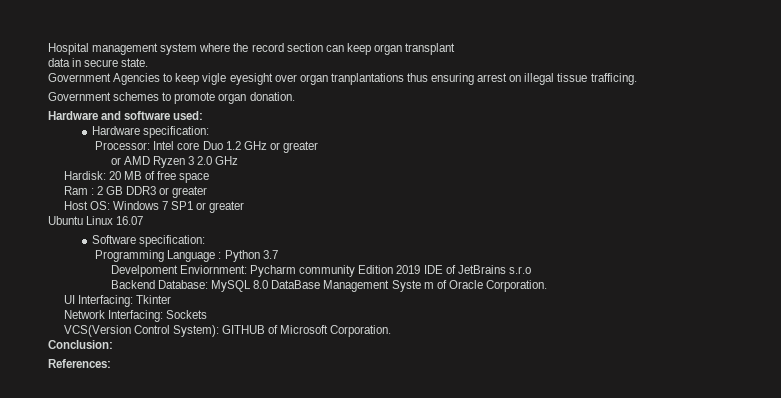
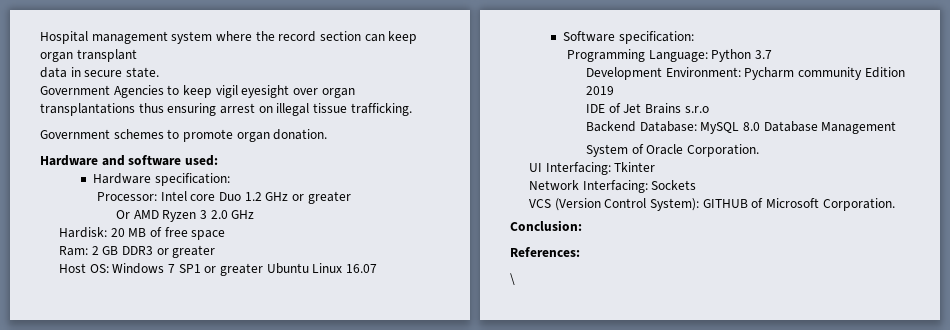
- Government Agencies to keep vigle eyesight over organ tranplantations thus ensuring arrest on illegal tissue trafficing.
+ Government Agencies to keep vigil eyesight over organ transplantations thus ensuring arrest on illegal tissue trafficking.
- or AMD Ryzen 3 2.0 GHz
+ Or AMD Ryzen 3 2.0 GHz
- Ram : 2 GB DDR3 or greater
+ Ram: 2 GB DDR3 or greater
- Host OS: Windows 7 SP1 or greater
- Ubuntu Linux 16.07
+ Host OS: Windows 7 SP1 or greater Ubuntu Linux 16.07
- Programming Language : Python 3.7
+ Programming Language: Python 3.7
- Develpoment Enviornment: Pycharm community Edition 2019 IDE of JetBrains s.r.o
+ Development Environment: Pycharm community Edition 2019
+ IDE of Jet Brains s.r.o
- Backend Database: MySQL 8.0 DataBase Management Syste m of Oracle Corporation.
+ Backend Database: MySQL 8.0 Database Management
+ System of Oracle Corporation.
- VCS(Version Control System): GITHUB of Microsoft Corporation.
+ VCS (Version Control System): GITHUB of Microsoft Corporation.
+ \

